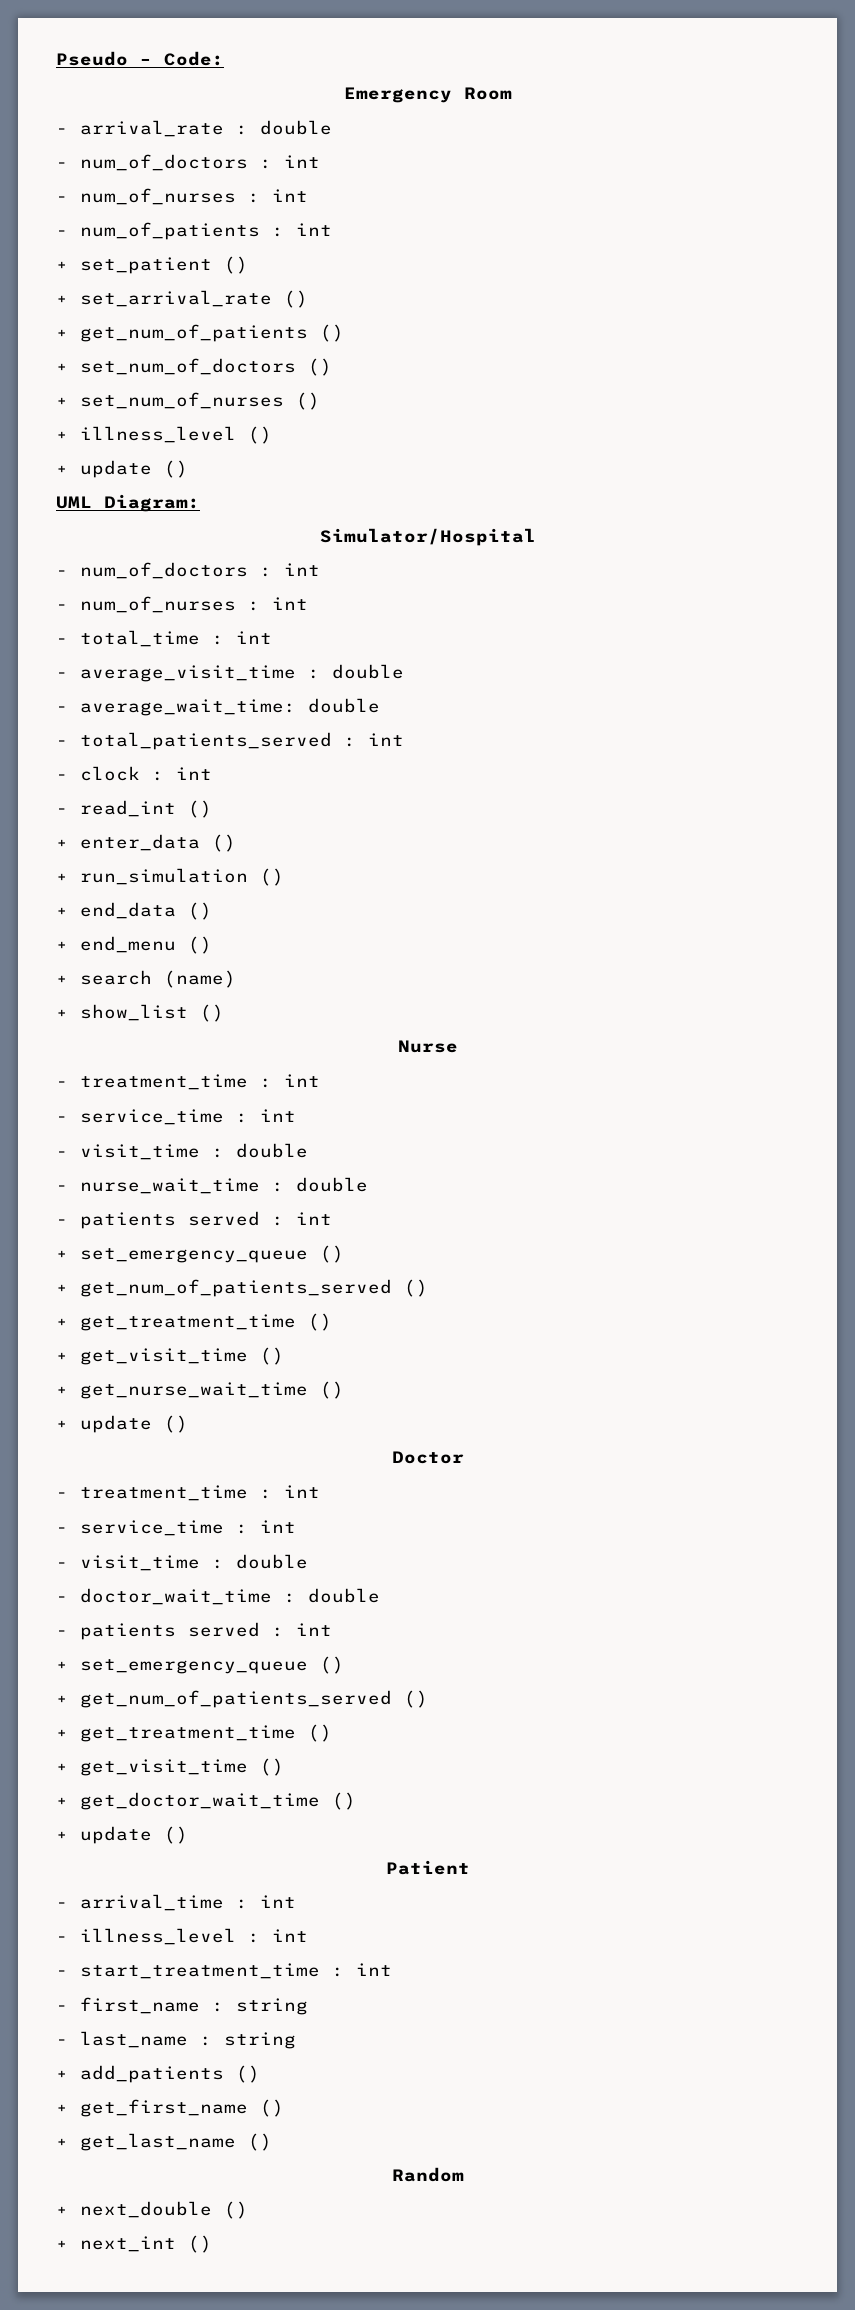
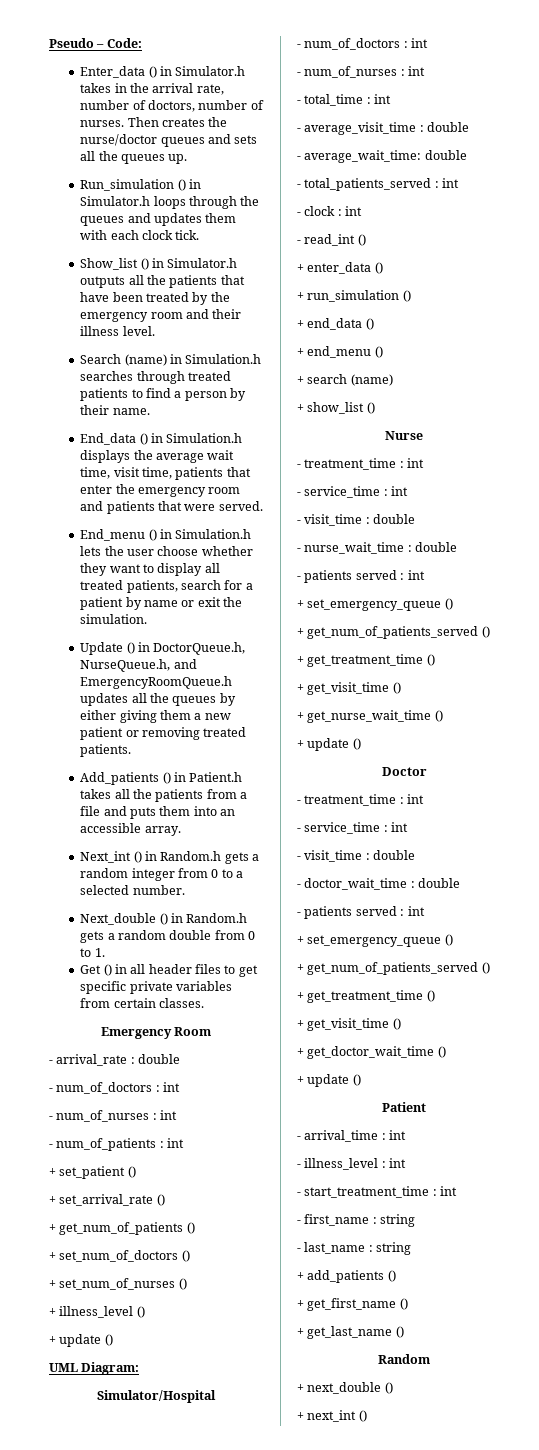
+ Enter_data () in Simulator.h takes in the arrival rate, number of doctors, number of nurses. Then creates the nurse/doctor queues and sets all the queues up.
+ Run_simulation () in Simulator.h loops through the queues and updates them with each clock tick.
+ Show_list () in Simulator.h outputs all the patients that have been treated by the emergency room and their illness level.
+ Search (name) in Simulation.h searches through treated patients to find a person by their name.
+ End_data () in Simulation.h displays the average wait time, visit time, patients that enter the emergency room and patients that were served.
+ End_menu () in Simulation.h lets the user choose whether they want to display all treated patients, search for a patient by name or exit the simulation.
+ Update () in DoctorQueue.h, NurseQueue.h, and EmergencyRoomQueue.h updates all the queues by either giving them a new patient or removing treated patients.
+ Add_patients () in Patient.h takes all the patients from a file and puts them into an accessible array.
+ Next_int () in Random.h gets a random integer from 0 to a selected number.
+ Next_double () in Random.h gets a random double from 0 to 1.
+ Get () in all header files to get specific private variables from certain classes.

